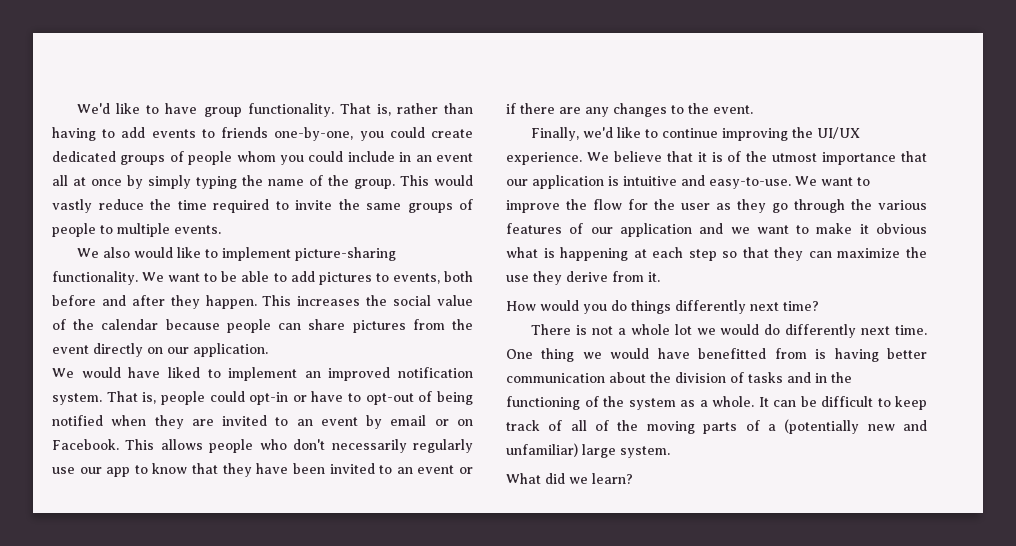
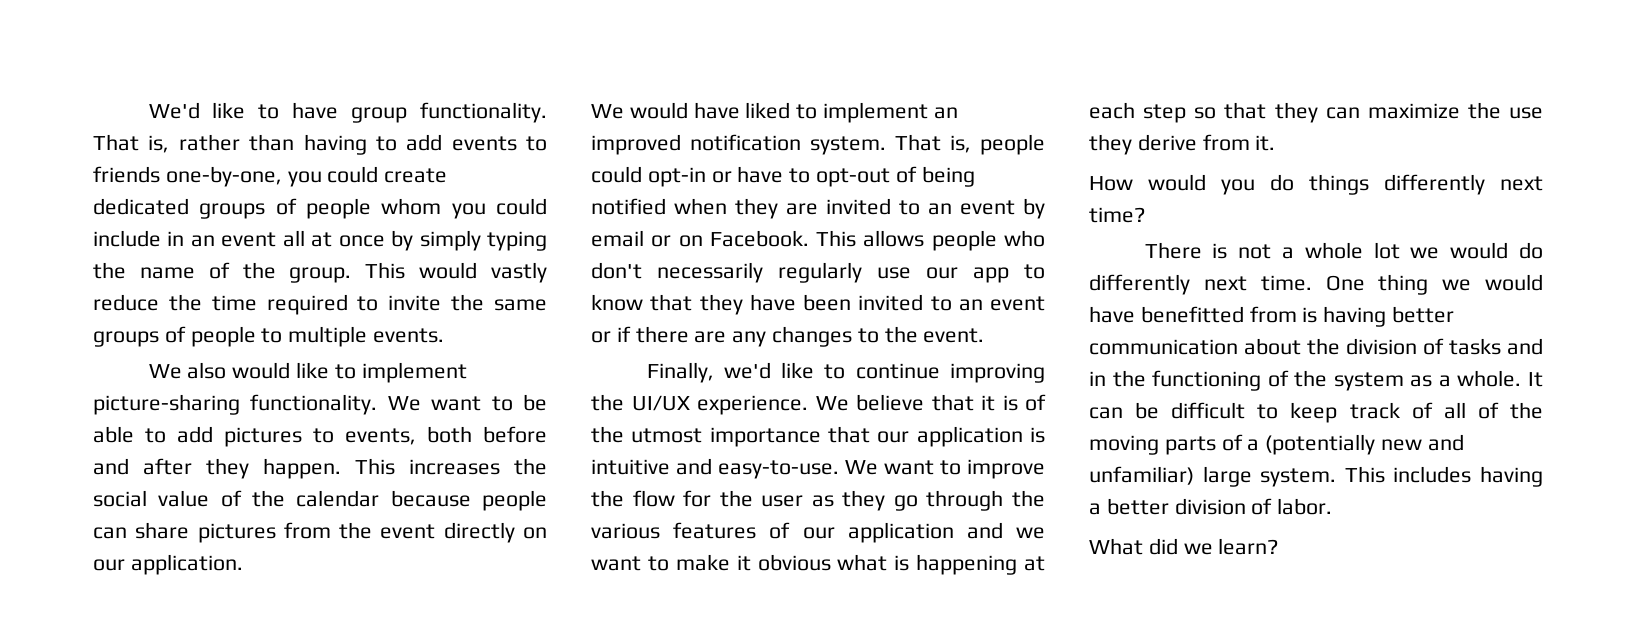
+ This includes having a better division of labor.

